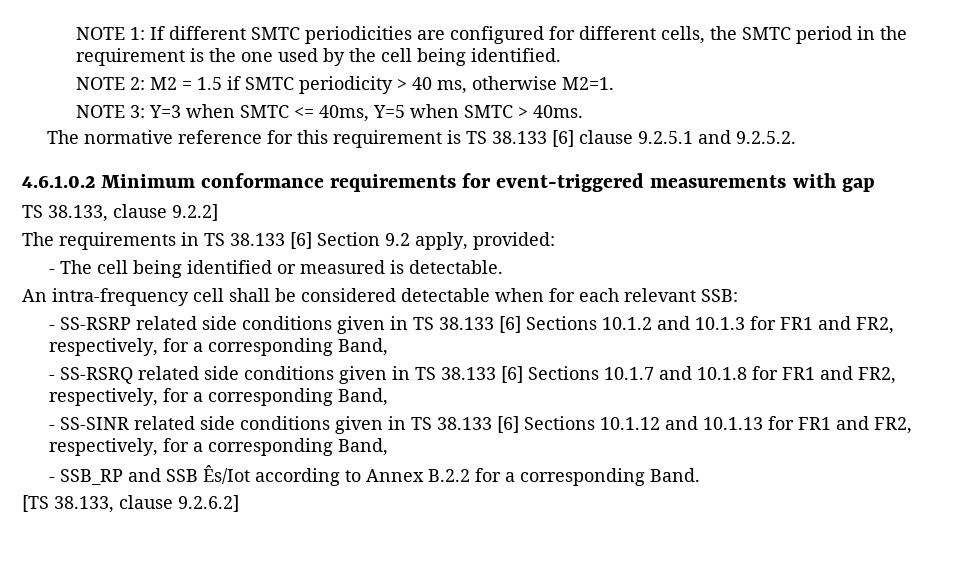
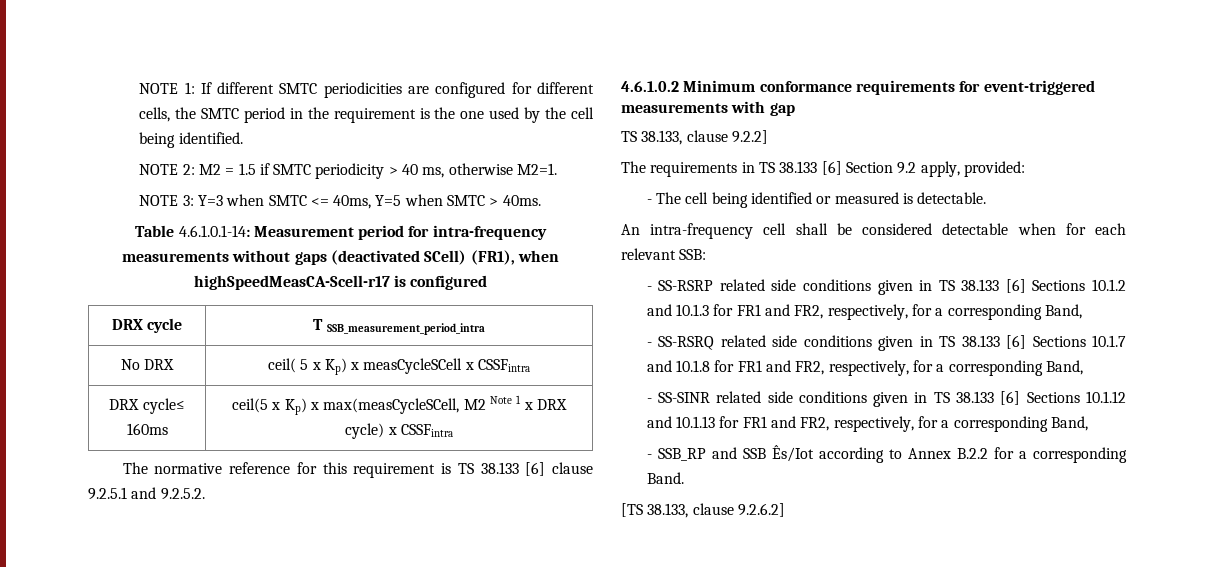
+ Table 4.6.1.0.1-14: Measurement period for intra-frequency measurements without gaps (deactivated SCell) (FR1), when highSpeedMeasCA-Scell-r17 is configured
+ DRX cycle | T SSB_measurement_period_intra
+ No DRX | ceil( 5 x Kp) x measCycleSCell x CSSFintra
+ DRX cycle≤ 160ms | ceil(5 x Kp) x max(measCycleSCell, M2 Note 1 x DRX cycle) x CSSFintra

